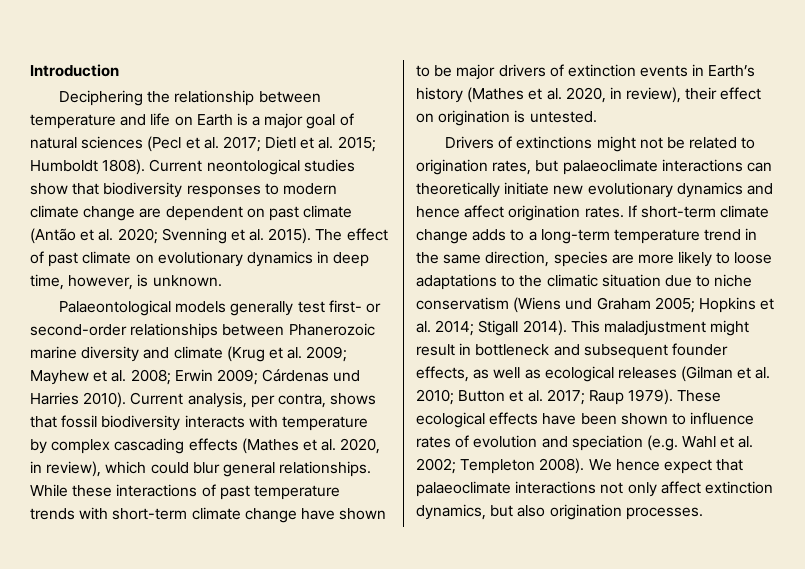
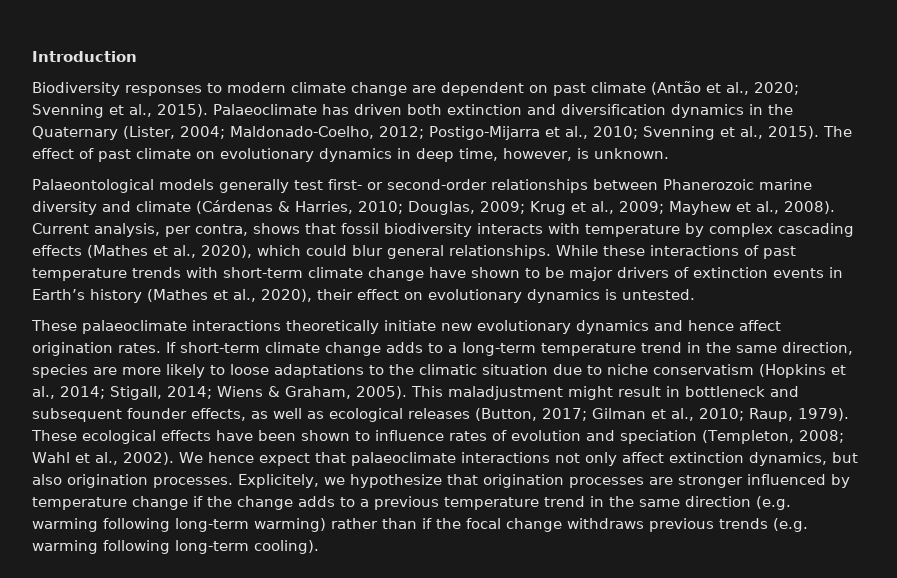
- Deciphering the relationship between temperature and life on Earth is a major goal of natural sciences (Pecl et al. 2017; Dietl et al. 2015; Humboldt 1808). Current neontological studies show that biodiversity responses to modern climate change are dependent on past climate (Antão et al. 2020; Svenning et al. 2015).
+ Biodiversity responses to modern climate change are dependent on past climate (Antão et al., 2020; Svenning et al., 2015). Palaeoclimate has driven both extinction and diversification dynamics in the Quaternary (Lister, 2004; Maldonado-Coelho, 2012; Postigo-Mijarra et al., 2010; Svenning et al., 2015).
- Palaeontological models generally test first- or second-order relationships between Phanerozoic marine diversity and climate (Krug et al. 2009; Mayhew et al. 2008; Erwin 2009; Cárdenas und Harries 2010).
+ Palaeontological models generally test first- or second-order relationships between Phanerozoic marine diversity and climate (Cárdenas & Harries, 2010; Douglas, 2009; Krug et al., 2009; Mayhew et al., 2008).
- Current analysis, per contra, shows that fossil biodiversity interacts with temperature by complex cascading effects (Mathes et al. 2020, in review), which could blur general relationships.
+ Current analysis, per contra, shows that fossil biodiversity interacts with temperature by complex cascading effects (Mathes et al., 2020), which could blur general relationships.
- While these interactions of past temperature trends with short-term climate change have shown to be major drivers of extinction events in Earth’s history (Mathes et al. 2020, in review), their effect on origination is untested.
+ While these interactions of past temperature trends with short-term climate change have shown to be major drivers of extinction events in Earth’s history (Mathes et al., 2020), their effect on evolutionary dynamics is untested.
- Drivers of extinctions might not be related to origination rates, but palaeoclimate interactions can theoretically initiate new evolutionary dynamics and hence affect origination rates.
+ These palaeoclimate interactions theoretically initiate new evolutionary dynamics and hence affect origination rates.
- If short-term climate change adds to a long-term temperature trend in the same direction, species are more likely to loose adaptations to the climatic situation due to niche conservatism (Wiens und Graham 2005; Hopkins et al. 2014; Stigall 2014).
+ If short-term climate change adds to a long-term temperature trend in the same direction, species are more likely to loose adaptations to the climatic situation due to niche conservatism (Hopkins et al., 2014; Stigall, 2014; Wiens & Graham, 2005).
- This maladjustment might result in bottleneck and subsequent founder effects, as well as ecological releases (Gilman et al. 2010; Button et al. 2017; Raup 1979).
+ This maladjustment might result in bottleneck and subsequent founder effects, as well as ecological releases (Button, 2017; Gilman et al., 2010; Raup, 1979).
- These ecological effects have been shown to influence rates of evolution and speciation (e.g. Wahl et al. 2002; Templeton 2008).
+ These ecological effects have been shown to influence rates of evolution and speciation (Templeton, 2008; Wahl et al., 2002).
+ Explicitely, we hypothesize that origination processes are stronger influenced by temperature change if the change adds to a previous temperature trend in the same direction (e.g. warming following long-term warming) rather than if the focal change withdraws previous trends (e.g. warming following long-term cooling).

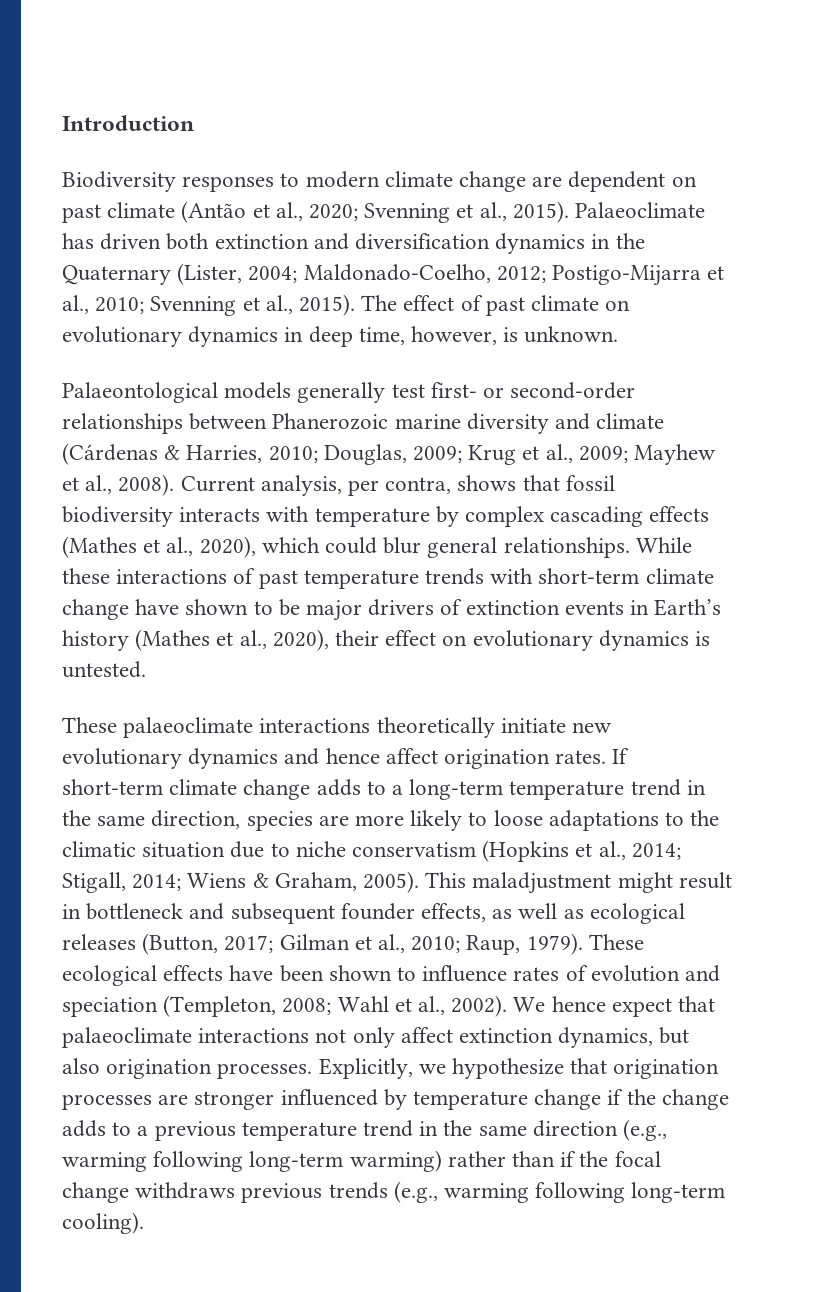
- Explicitely, we hypothesize that origination processes are stronger influenced by temperature change if the change adds to a previous temperature trend in the same direction (e.g. warming following long-term warming) rather than if the focal change withdraws previous trends (e.g. warming following long-term cooling).
+ Explicitly, we hypothesize that origination processes are stronger influenced by temperature change if the change adds to a previous temperature trend in the same direction (e.g., warming following long-term warming) rather than if the focal change withdraws previous trends (e.g., warming following long-term cooling).

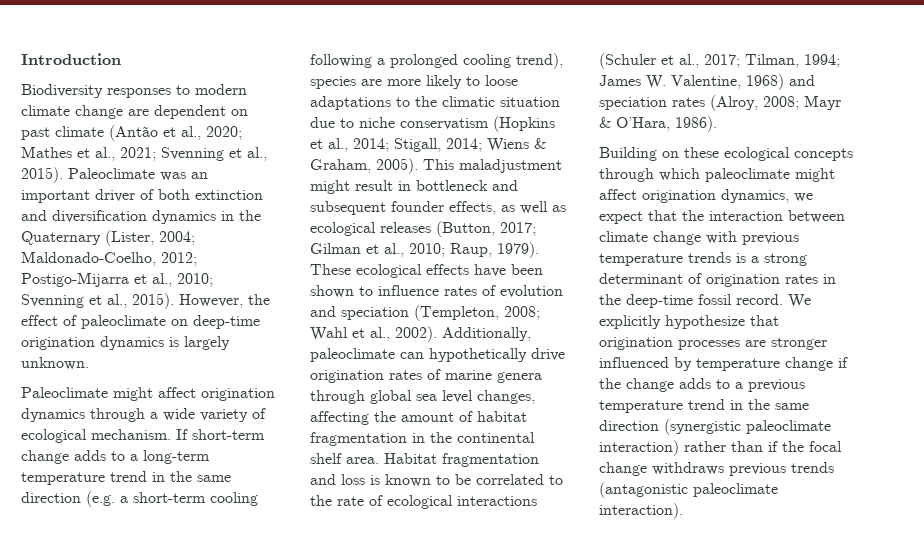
- Biodiversity responses to modern climate change are dependent on past climate (Antão et al., 2020; Svenning et al., 2015). Palaeoclimate has driven both extinction and diversification dynamics in the Quaternary (Lister, 2004; Maldonado-Coelho, 2012; Postigo-Mijarra et al., 2010; Svenning et al., 2015).
+ Biodiversity responses to modern climate change are dependent on past climate (Antão et al., 2020; Mathes et al., 2021; Svenning et al., 2015). Paleoclimate was an important driver of both extinction and diversification dynamics in the Quaternary (Lister, 2004; Maldonado-Coelho, 2012; Postigo-Mijarra et al., 2010; Svenning et al., 2015).
- The effect of past climate on evolutionary dynamics in deep time, however, is unknown.
- Palaeontological models generally test first- or second-order relationships between Phanerozoic marine diversity and climate (Cárdenas & Harries, 2010; Douglas, 2009; Krug et al., 2009; Mayhew et al., 2008). Current analysis, per contra, shows that fossil biodiversity interacts with temperature by complex cascading effects (Mathes et al., 2020), which could blur general relationships. While these interactions of past temperature trends with short-term climate change have shown to be major drivers of extinction events in Earth’s history (Mathes et al., 2020), their effect on evolutionary dynamics is untested.
- These palaeoclimate interactions theoretically initiate new evolutionary dynamics and hence affect origination rates.
+ However, the effect of paleoclimate on deep-time origination dynamics is largely unknown.
+ Paleoclimate might affect origination dynamics through a wide variety of ecological mechanism.
- If short-term climate change adds to a long-term temperature trend in the same direction, species are more likely to loose adaptations to the climatic situation due to niche conservatism (Hopkins et al., 2014; Stigall, 2014; Wiens & Graham, 2005).
+ If short-term change adds to a long-term temperature trend in the same direction (e.g. a short-term cooling following a prolonged cooling trend), species are more likely to loose adaptations to the climatic situation due to niche conservatism (Hopkins et al., 2014; Stigall, 2014; Wiens & Graham, 2005).
- We hence expect that palaeoclimate interactions not only affect extinction dynamics, but also origination processes. Explicitly, we hypothesize that origination processes are stronger influenced by temperature change if the change adds to a previous temperature trend in the same direction (e.g., warming following long-term warming) rather than if the focal change withdraws previous trends (e.g., warming following long-term cooling).
+ Additionally, paleoclimate can hypothetically drive origination rates of marine genera through global sea level changes, affecting the amount of habitat fragmentation in the continental shelf area. Habitat fragmentation and loss is known to be correlated to the rate of ecological interactions (Schuler et al., 2017; Tilman, 1994; James W. Valentine, 1968) and speciation rates (Alroy, 2008; Mayr & O’Hara, 1986).
+ Building on these ecological concepts through which paleoclimate might affect origination dynamics, we expect that the interaction between climate change with previous temperature trends is a strong determinant of origination rates in the deep-time fossil record. We explicitly hypothesize that origination processes are stronger influenced by temperature change if the change adds to a previous temperature trend in the same direction (synergistic paleoclimate interaction) rather than if the focal change withdraws previous trends (antagonistic paleoclimate interaction).

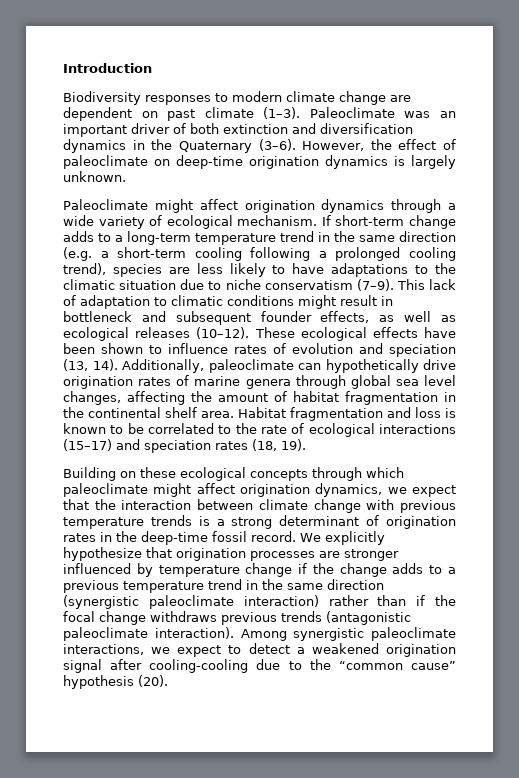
- Biodiversity responses to modern climate change are dependent on past climate (Antão et al., 2020; Mathes et al., 2021; Svenning et al., 2015).
+ Biodiversity responses to modern climate change are dependent on past climate (1–3).
- Paleoclimate was an important driver of both extinction and diversification dynamics in the Quaternary (Lister, 2004; Maldonado-Coelho, 2012; Postigo-Mijarra et al., 2010; Svenning et al., 2015).
+ Paleoclimate was an important driver of both extinction and diversification dynamics in the Quaternary (3–6).
- If short-term change adds to a long-term temperature trend in the same direction (e.g. a short-term cooling following a prolonged cooling trend), species are more likely to loose adaptations to the climatic situation due to niche conservatism (Hopkins et al., 2014; Stigall, 2014; Wiens & Graham, 2005). This maladjustment might result in bottleneck and subsequent founder effects, as well as ecological releases (Button, 2017; Gilman et al., 2010; Raup, 1979).
+ If short-term change adds to a long-term temperature trend in the same direction (e.g. a short-term cooling following a prolonged cooling trend), species are less likely to have adaptations to the climatic situation due to niche conservatism (7–9). This lack of adaptation to climatic conditions might result in bottleneck and subsequent founder effects, as well as ecological releases (10–12).
- These ecological effects have been shown to influence rates of evolution and speciation (Templeton, 2008; Wahl et al., 2002).
+ These ecological effects have been shown to influence rates of evolution and speciation (13, 14).
- Habitat fragmentation and loss is known to be correlated to the rate of ecological interactions (Schuler et al., 2017; Tilman, 1994; James W. Valentine, 1968) and speciation rates (Alroy, 2008; Mayr & O’Hara, 1986).
+ Habitat fragmentation and loss is known to be correlated to the rate of ecological interactions (15–17) and speciation rates (18, 19).
+ Among synergistic paleoclimate interactions, we expect to detect a weakened origination signal after cooling-cooling due to the “common cause” hypothesis (20).

